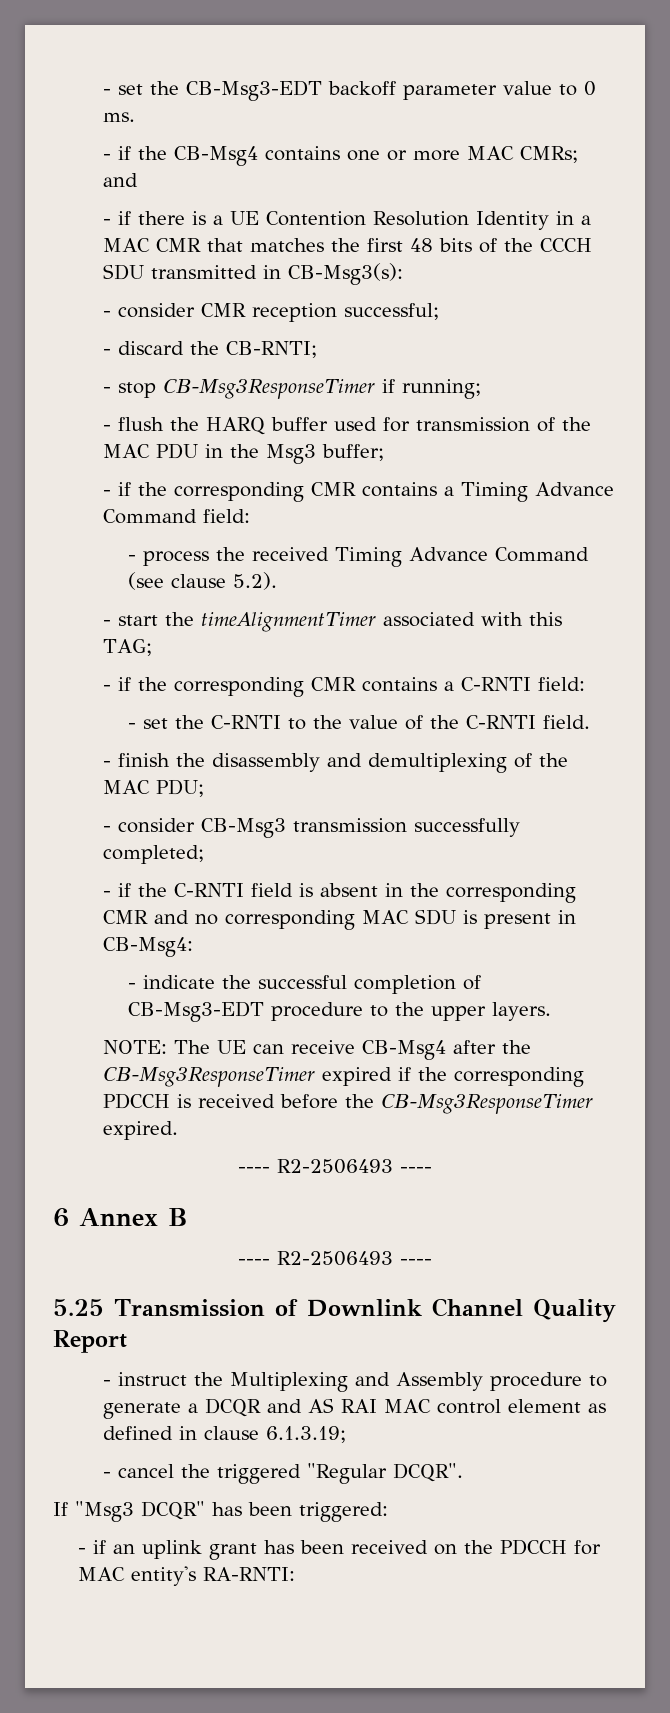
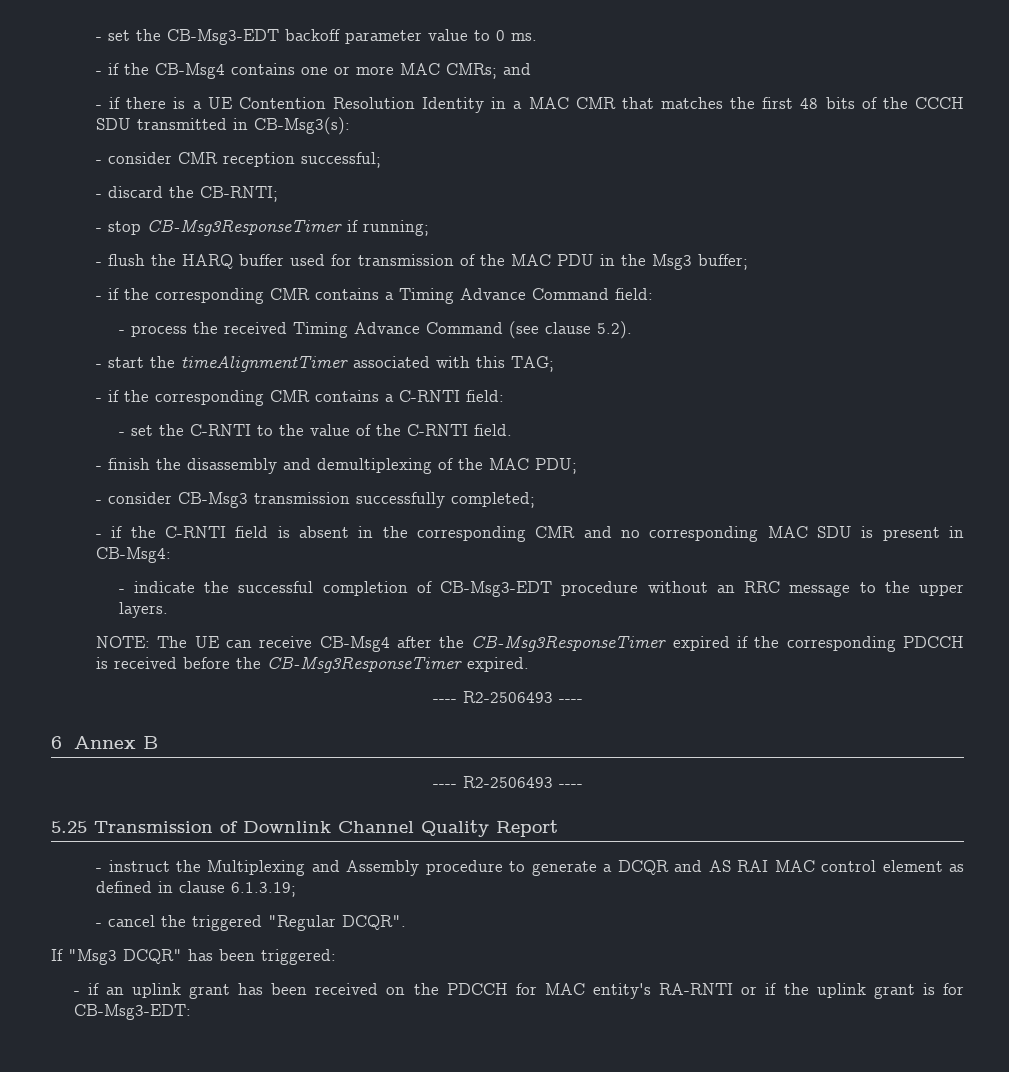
- - indicate the successful completion of CB-Msg3-EDT procedure to the upper layers.
+ - indicate the successful completion of CB-Msg3-EDT procedure without an RRC message to the upper layers.
- - if an uplink grant has been received on the PDCCH for MAC entity's RA-RNTI:
+ - if an uplink grant has been received on the PDCCH for MAC entity's RA-RNTI or if the uplink grant is for CB-Msg3-EDT:

